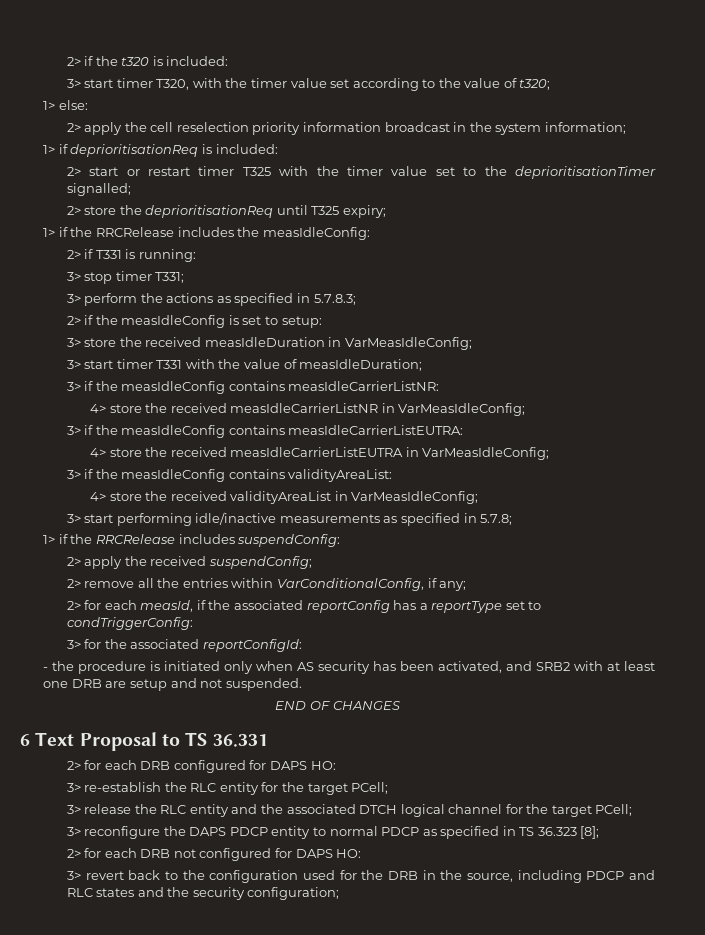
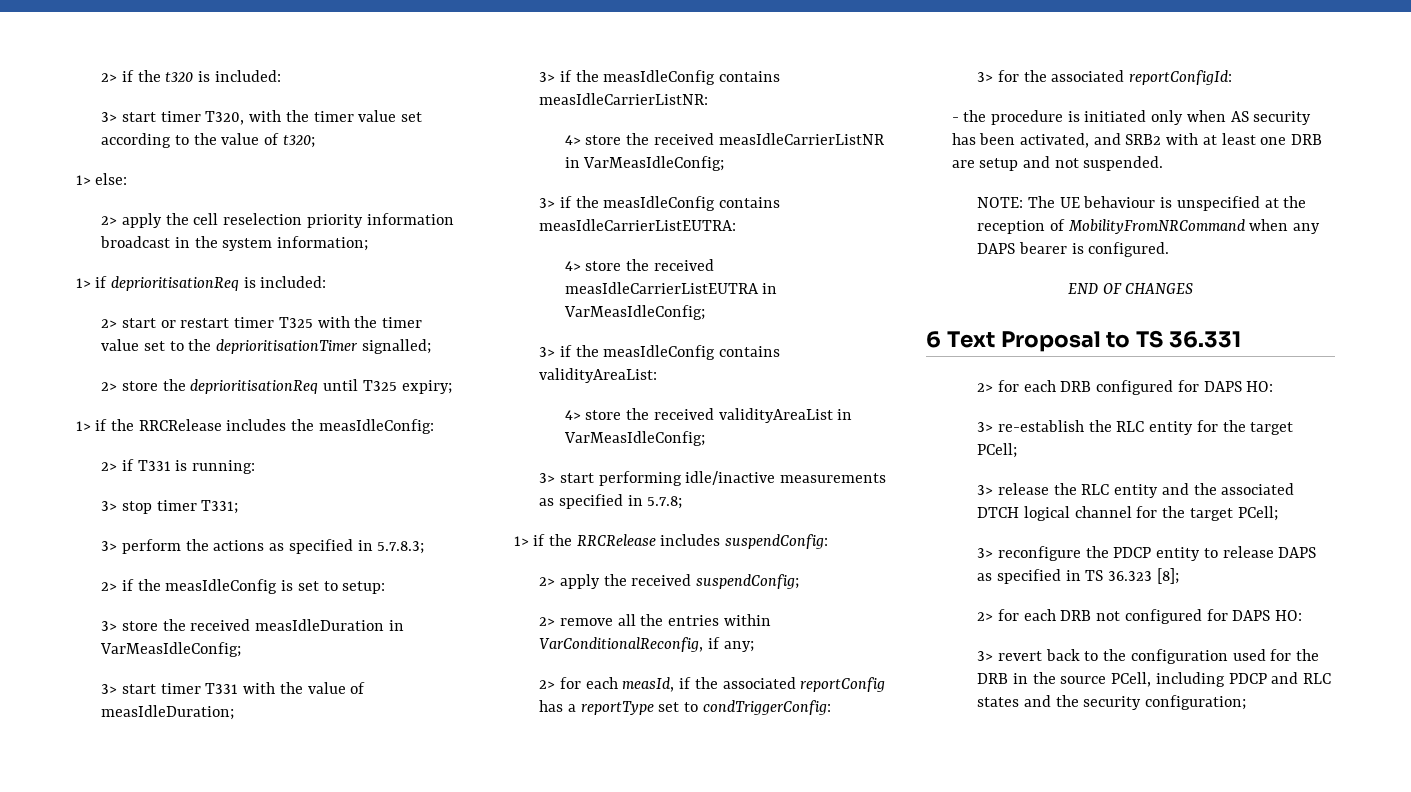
- 2> remove all the entries within VarConditionalConfig, if any;
+ 2> remove all the entries within VarConditionalReconfig, if any;
+ NOTE: The UE behaviour is unspecified at the reception of MobilityFromNRCommand when any DAPS bearer is configured.
- 3> reconfigure the DAPS PDCP entity to normal PDCP as specified in TS 36.323 [8];
+ 3> reconfigure the PDCP entity to release DAPS as specified in TS 36.323 [8];
- 3> revert back to the configuration used for the DRB in the source, including PDCP and RLC states and the security configuration;
+ 3> revert back to the configuration used for the DRB in the source PCell, including PDCP and RLC states and the security configuration;

